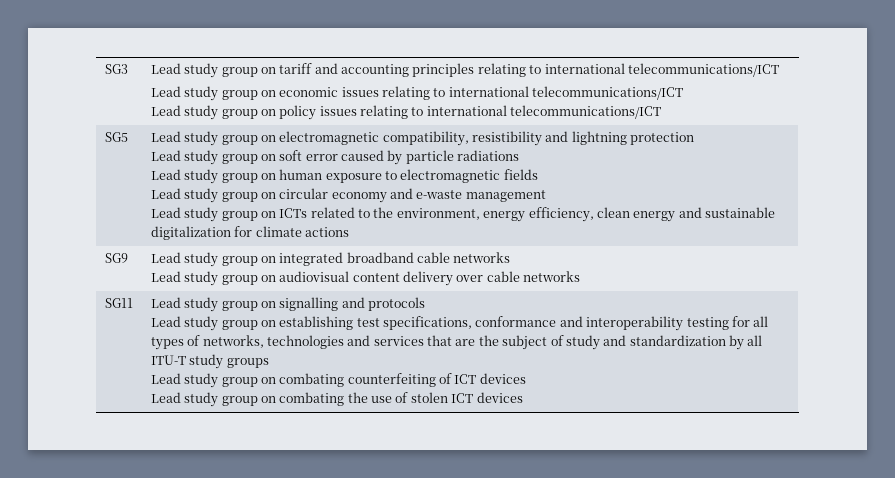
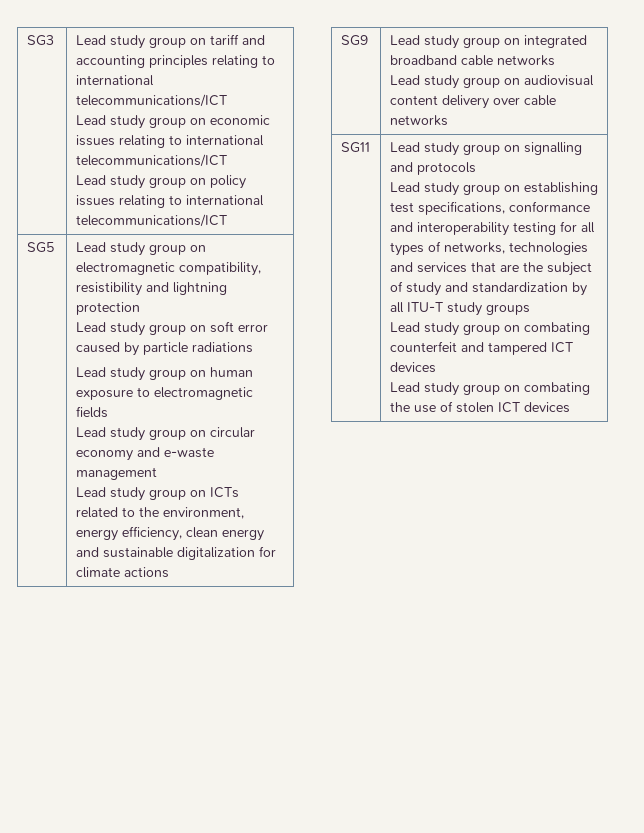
- Lead study group on combating counterfeiting of ICT devices
+ Lead study group on combating counterfeit and tampered ICT devices

